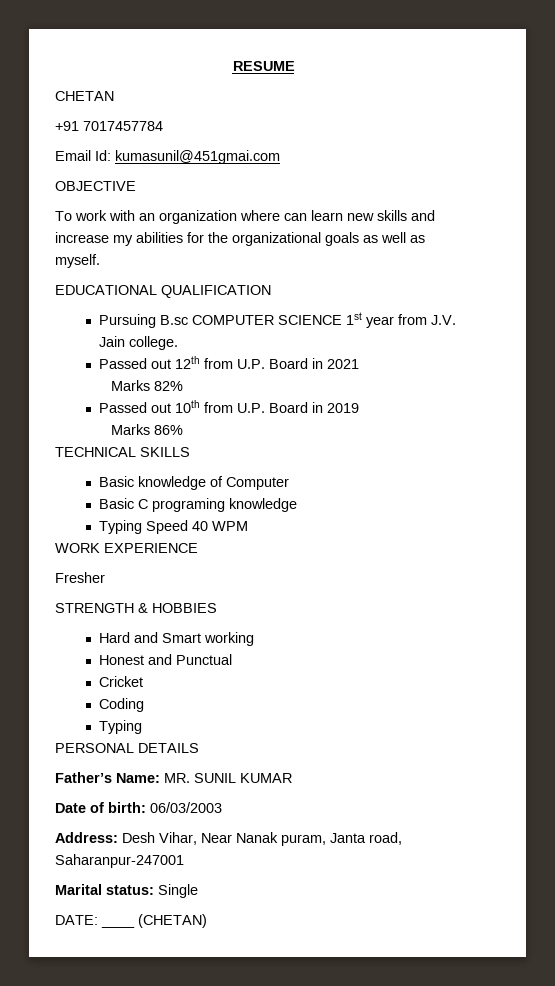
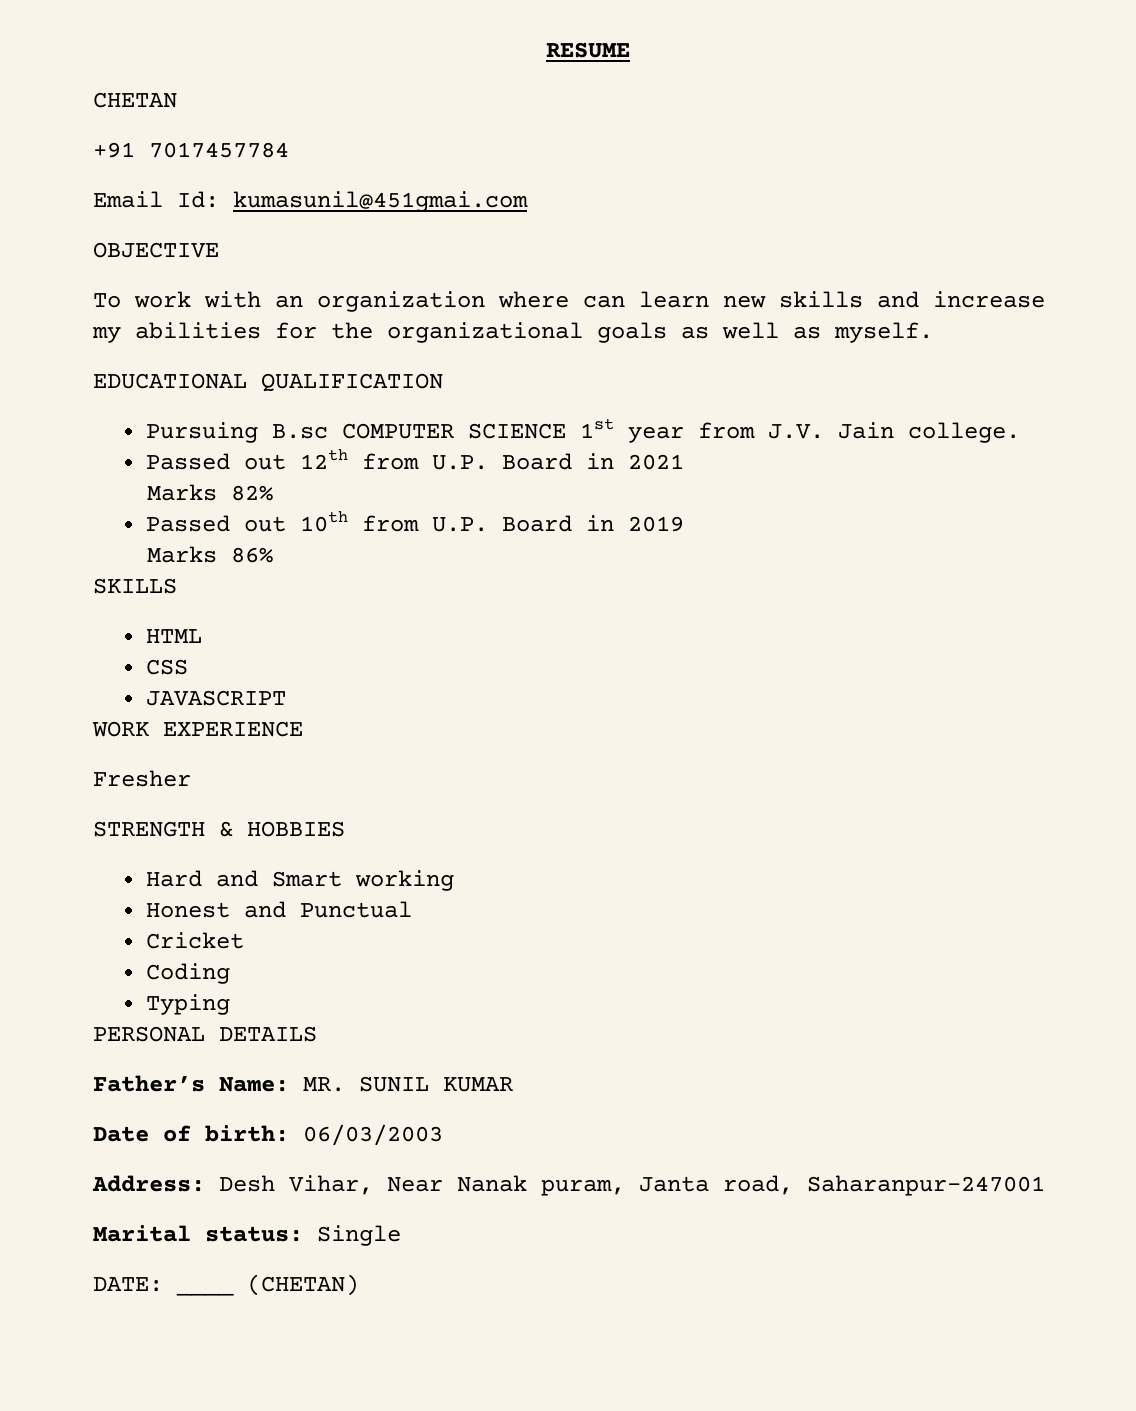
- TECHNICAL SKILLS
+ SKILLS
- Basic knowledge of Computer
- Basic C programing knowledge
- Typing Speed 40 WPM
+ HTML
+ CSS
+ JAVASCRIPT

